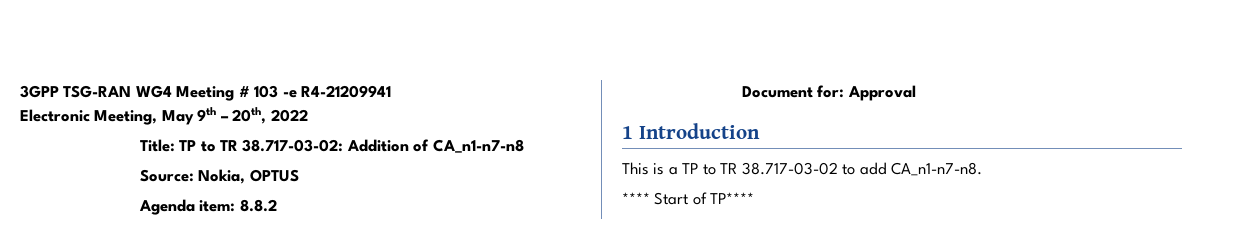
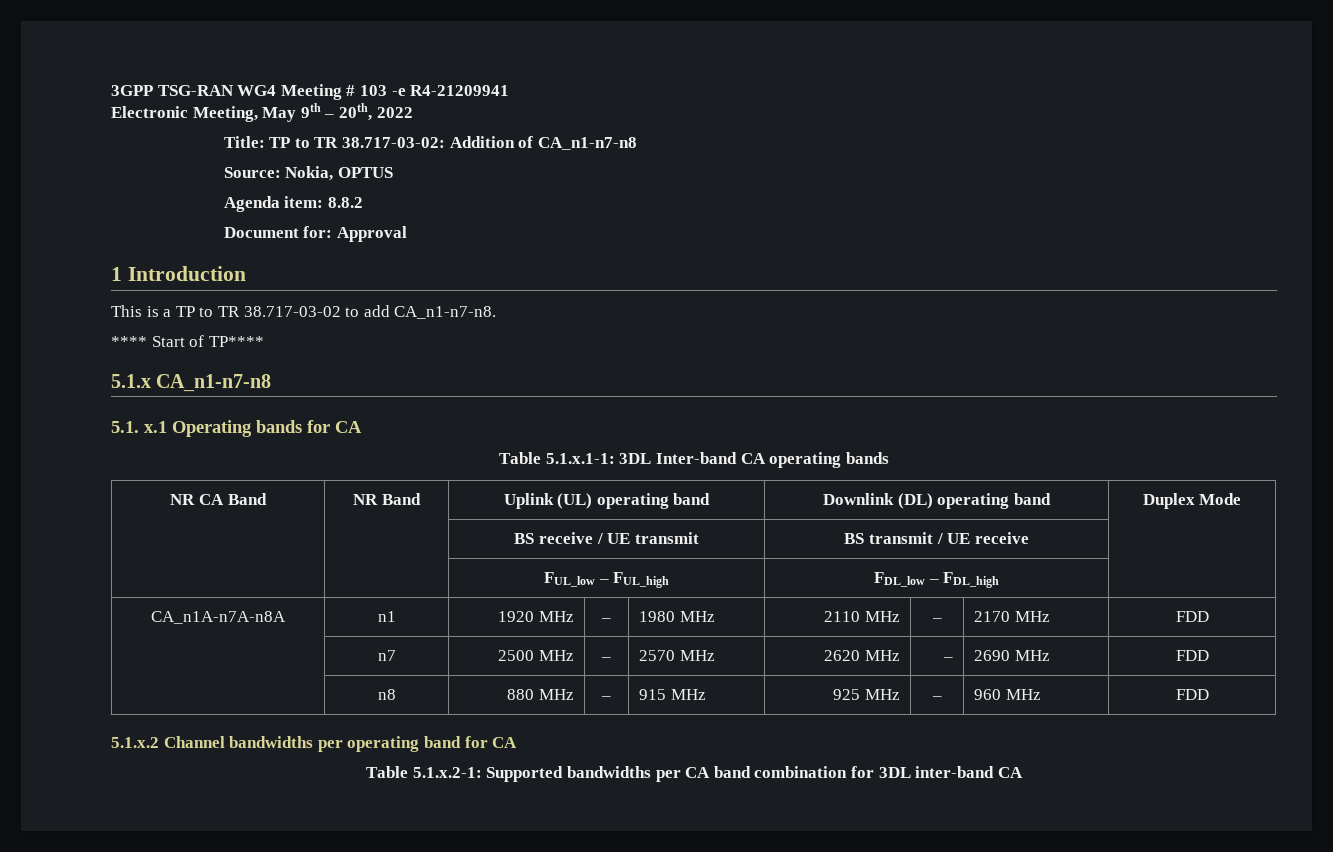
+ 5.1.x CA_n1-n7-n8
+ 5.1. x.1 Operating bands for CA
+ Table 5.1.x.1-1: 3DL Inter-band CA operating bands
+ NR CA Band | NR Band | Uplink (UL) operating band | Downlink (DL) operating band | Duplex Mode
+ | | BS receive / UE transmit | BS transmit / UE receive |
+ | | FUL_low – FUL_high | FDL_low – FDL_high |
+ CA_n1A-n7A-n8A | n1 | 1920 MHz | – | 1980 MHz | 2110 MHz | – | 2170 MHz | FDD
+ | n7 | 2500 MHz | – | 2570 MHz | 2620 MHz | – | 2690 MHz | FDD
+ | n8 | 880 MHz | – | 915 MHz | 925 MHz | – | 960 MHz | FDD
+ 5.1.x.2 Channel bandwidths per operating band for CA
+ Table 5.1.x.2-1: Supported bandwidths per CA band combination for 3DL inter-band CA

